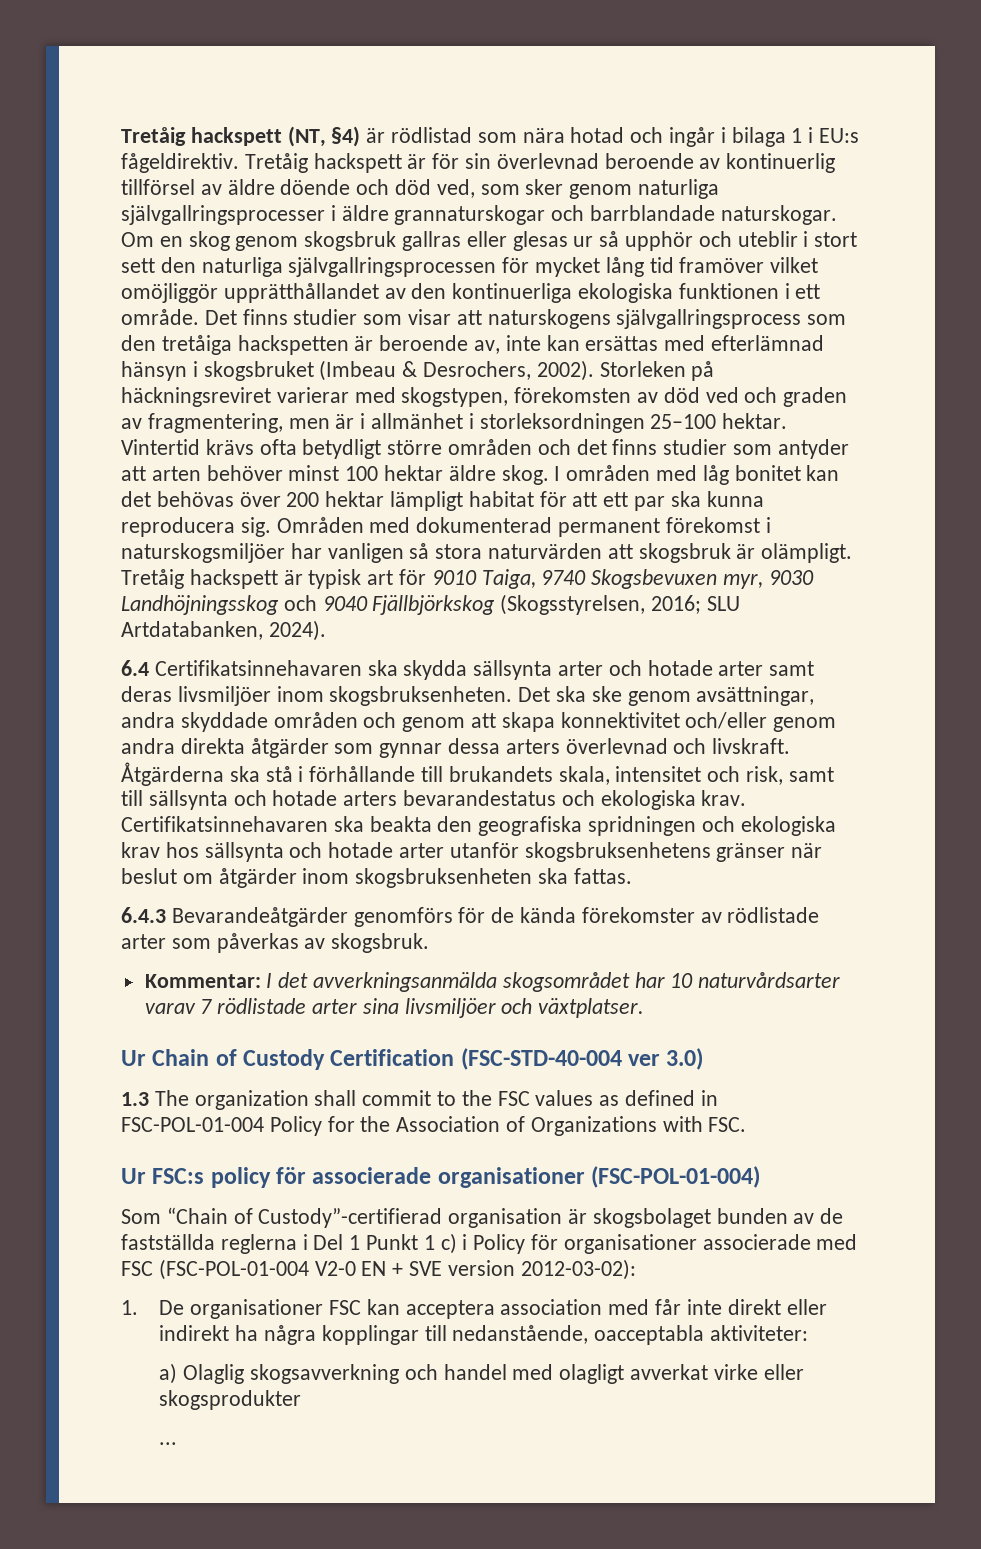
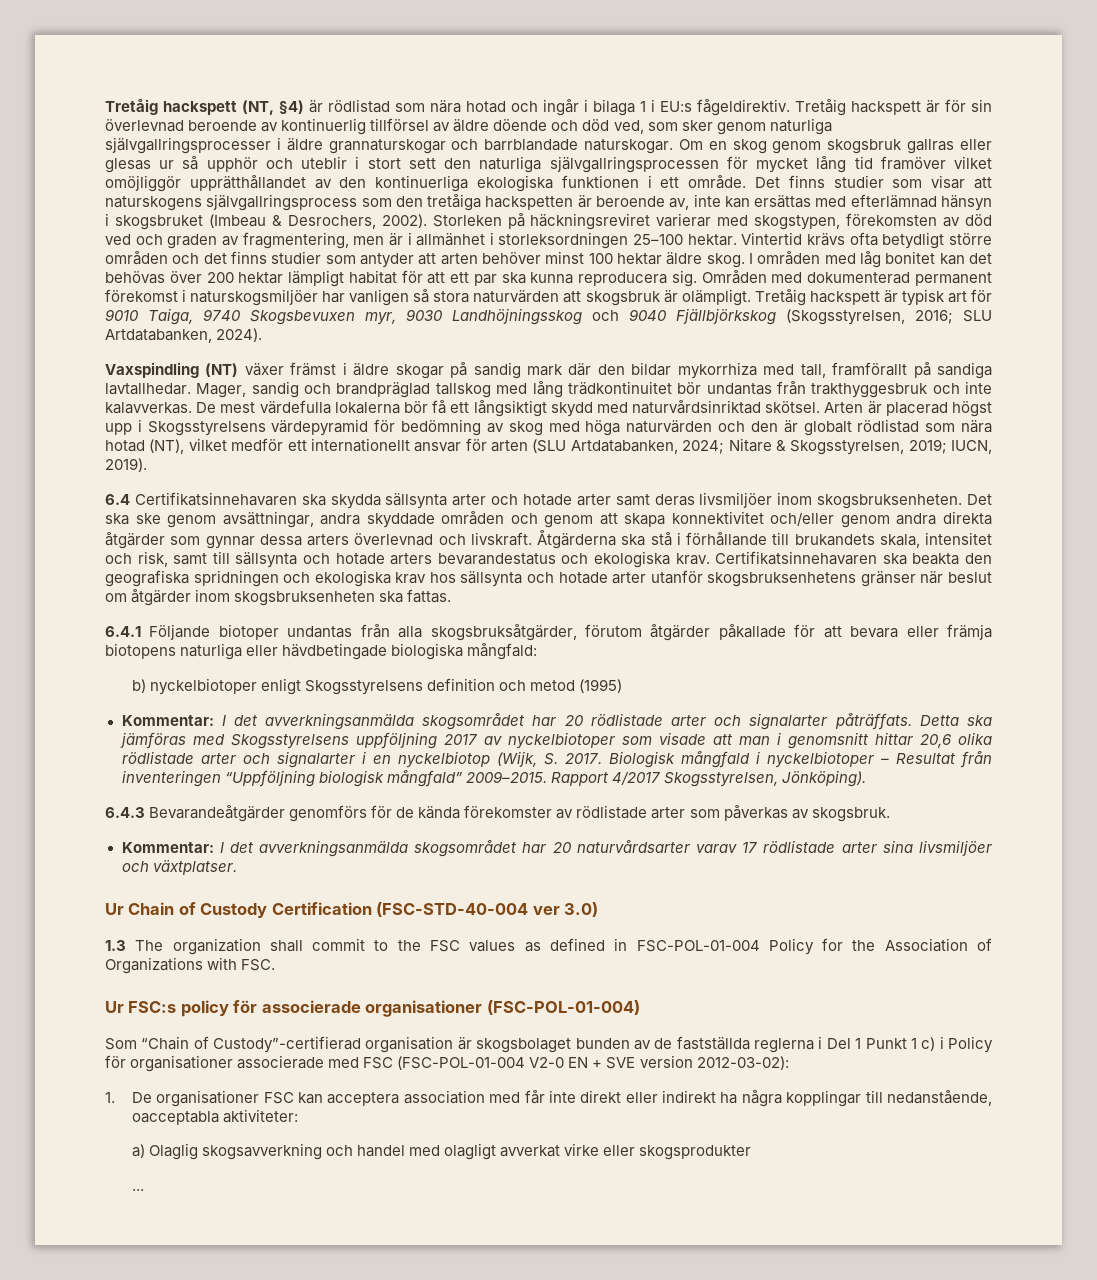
+ Vaxspindling (NT) växer främst i äldre skogar på sandig mark där den bildar mykorrhiza med tall, framförallt på sandiga lavtallhedar. Mager, sandig och brandpräglad tallskog med lång trädkontinuitet bör undantas från trakthyggesbruk och inte kalavverkas. De mest värdefulla lokalerna bör få ett långsiktigt skydd med naturvårdsinriktad skötsel. Arten är placerad högst upp i Skogsstyrelsens värdepyramid för bedömning av skog med höga naturvärden och den är globalt rödlistad som nära hotad (NT), vilket medför ett internationellt ansvar för arten (SLU Artdatabanken, 2024; Nitare & Skogsstyrelsen, 2019; IUCN, 2019).
+ 6.4.1 Följande biotoper undantas från alla skogsbruksåtgärder, förutom åtgärder påkallade för att bevara eller främja biotopens naturliga eller hävdbetingade biologiska mångfald:
+ b) nyckelbiotoper enligt Skogsstyrelsens definition och metod (1995)
+ Kommentar: I det avverkningsanmälda skogsområdet har 20 rödlistade arter och signalarter påträffats. Detta ska jämföras med Skogsstyrelsens uppföljning 2017 av nyckelbiotoper som visade att man i genomsnitt hittar 20,6 olika rödlistade arter och signalarter i en nyckelbiotop (Wijk, S. 2017. Biologisk mångfald i nyckelbiotoper – Resultat från inventeringen “Uppföljning biologisk mångfald” 2009–2015. Rapport 4/2017 Skogsstyrelsen, Jönköping).
- Kommentar: I det avverkningsanmälda skogsområdet har 10 naturvårdsarter varav 7 rödlistade arter sina livsmiljöer och växtplatser.
+ Kommentar: I det avverkningsanmälda skogsområdet har 20 naturvårdsarter varav 17 rödlistade arter sina livsmiljöer och växtplatser.

